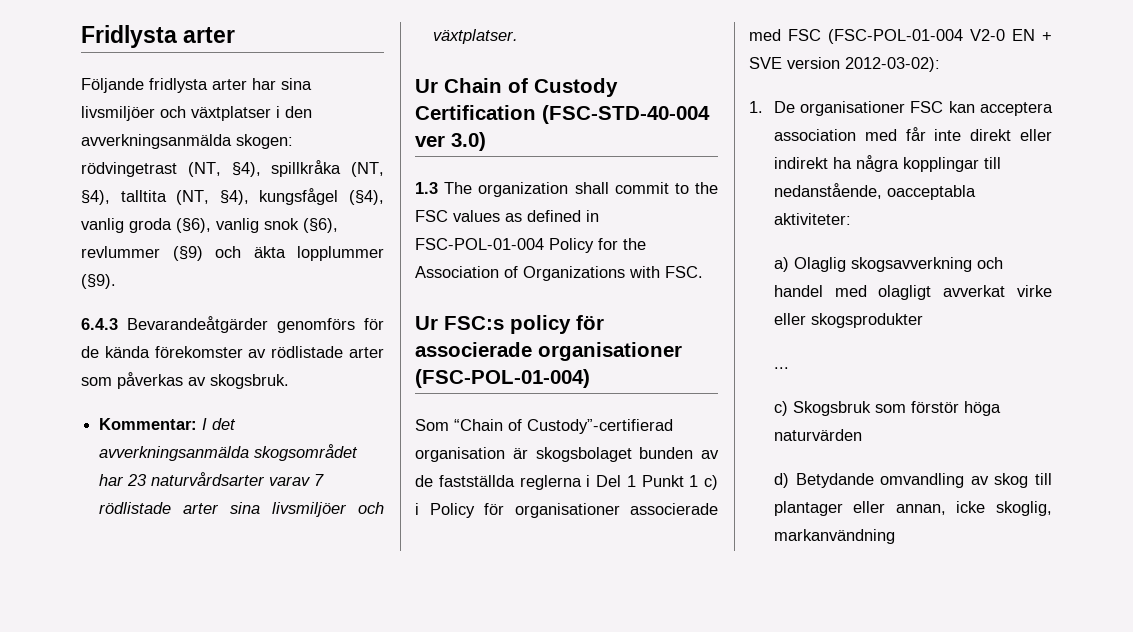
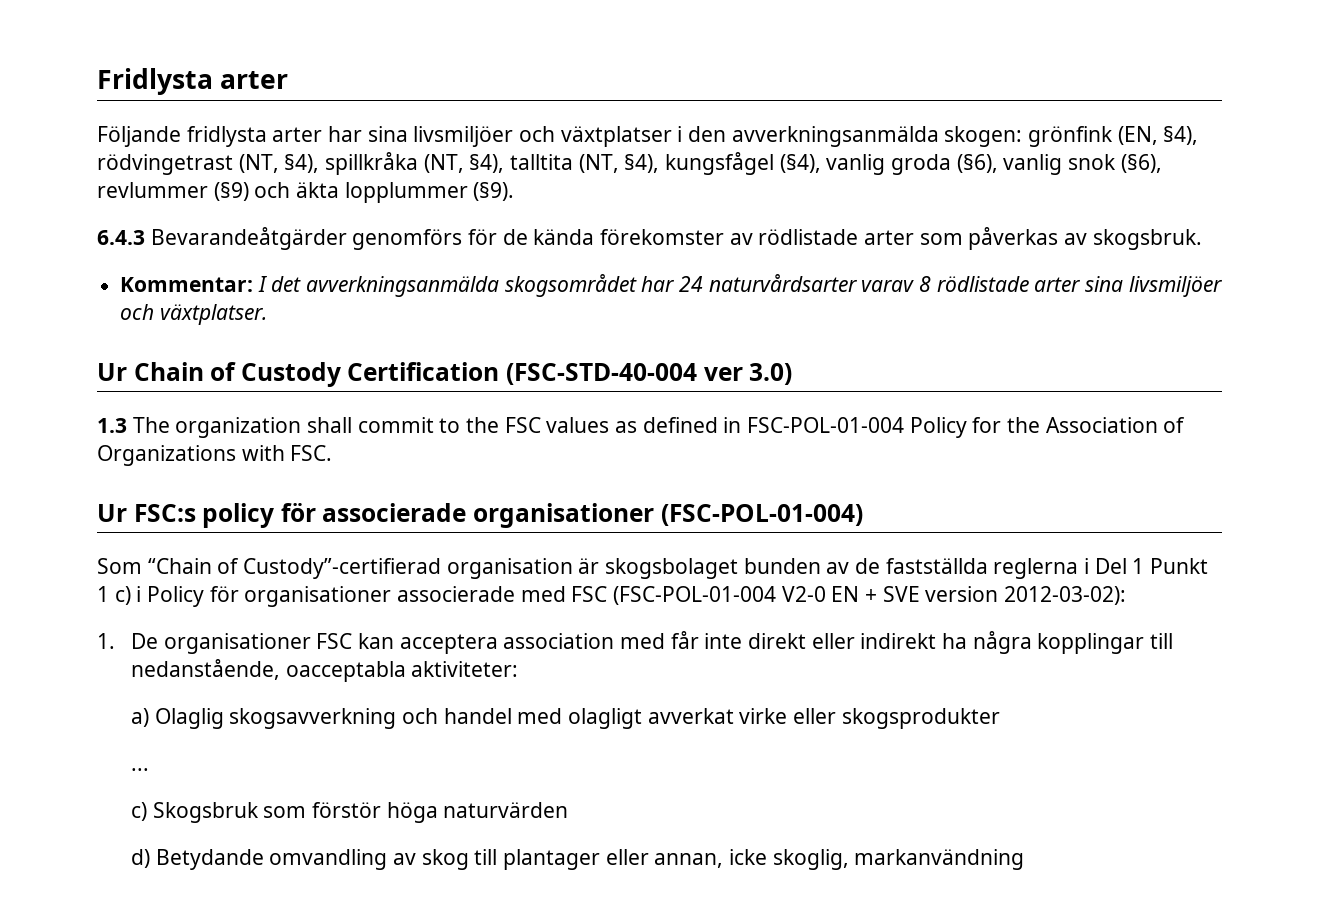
- Följande fridlysta arter har sina livsmiljöer och växtplatser i den avverkningsanmälda skogen: rödvingetrast (NT, §4), spillkråka (NT, §4), talltita (NT, §4), kungsfågel (§4), vanlig groda (§6), vanlig snok (§6), revlummer (§9) och äkta lopplummer (§9).
+ Följande fridlysta arter har sina livsmiljöer och växtplatser i den avverkningsanmälda skogen: grönfink (EN, §4), rödvingetrast (NT, §4), spillkråka (NT, §4), talltita (NT, §4), kungsfågel (§4), vanlig groda (§6), vanlig snok (§6), revlummer (§9) och äkta lopplummer (§9).
- Kommentar: I det avverkningsanmälda skogsområdet har 23 naturvårdsarter varav 7 rödlistade arter sina livsmiljöer och växtplatser.
+ Kommentar: I det avverkningsanmälda skogsområdet har 24 naturvårdsarter varav 8 rödlistade arter sina livsmiljöer och växtplatser.

